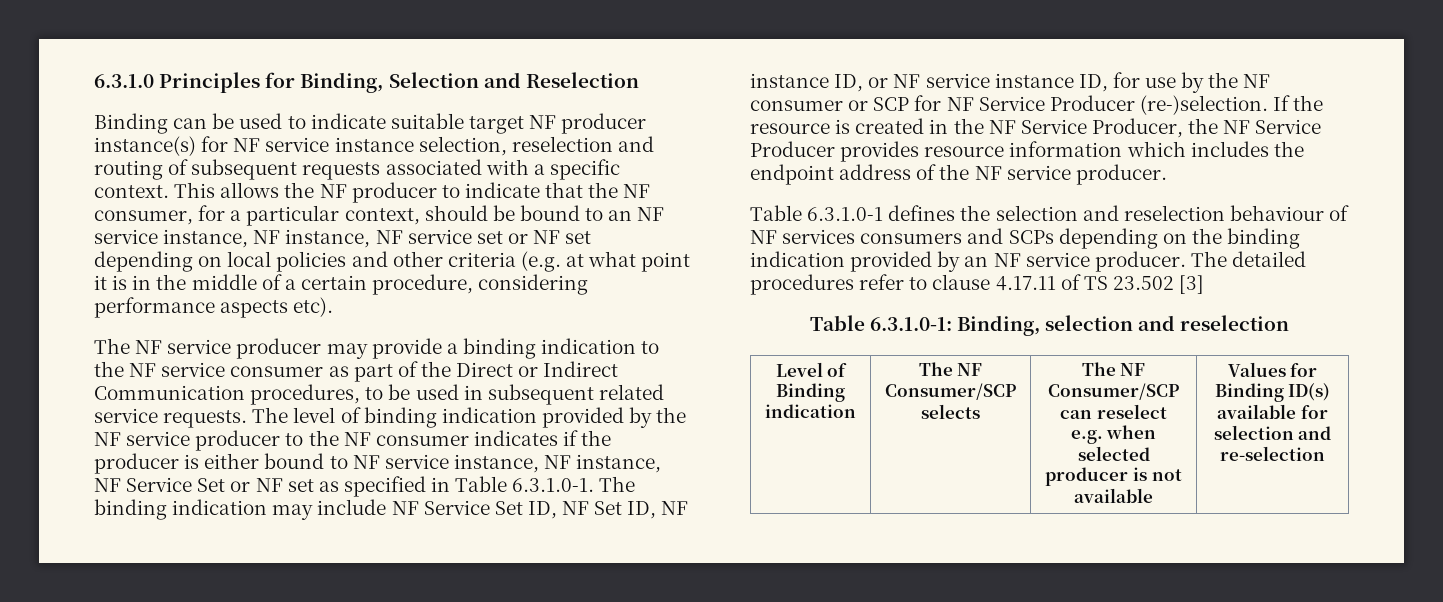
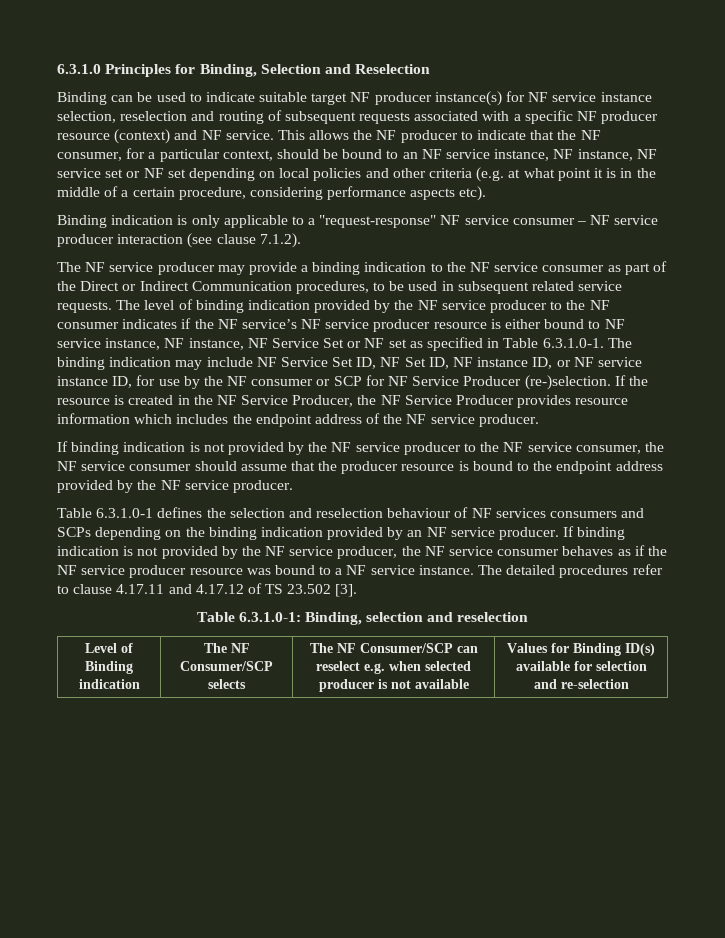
- Binding can be used to indicate suitable target NF producer instance(s) for NF service instance selection, reselection and routing of subsequent requests associated with a specific context.
+ Binding can be used to indicate suitable target NF producer instance(s) for NF service instance selection, reselection and routing of subsequent requests associated with a specific NF producer resource (context) and NF service.
+ Binding indication is only applicable to a "request-response" NF service consumer – NF service producer interaction (see clause 7.1.2).
- The level of binding indication provided by the NF service producer to the NF consumer indicates if the producer is either bound to NF service instance, NF instance, NF Service Set or NF set as specified in Table 6.3.1.0-1. The binding indication may include NF Service Set ID, NF Set ID, NF instance ID, or NF service instance ID, for use by the NF consumer or SCP for NF Service Producer (re-)selection.
+ The level of binding indication provided by the NF service producer to the NF consumer indicates if the NF service’s NF service producer resource is either bound to NF service instance, NF instance, NF Service Set or NF set as specified in Table 6.3.1.0-1. The binding indication may include NF Service Set ID, NF Set ID, NF instance ID, or NF service instance ID, for use by the NF consumer or SCP for NF Service Producer (re-)selection.
+ If binding indication is not provided by the NF service producer to the NF service consumer, the NF service consumer should assume that the producer resource is bound to the endpoint address provided by the NF service producer.
+ If binding indication is not provided by the NF service producer, the NF service consumer behaves as if the NF service producer resource was bound to a NF service instance.
- The detailed procedures refer to clause 4.17.11 of TS 23.502 [3]
+ The detailed procedures refer to clause 4.17.11 and 4.17.12 of TS 23.502 [3].

